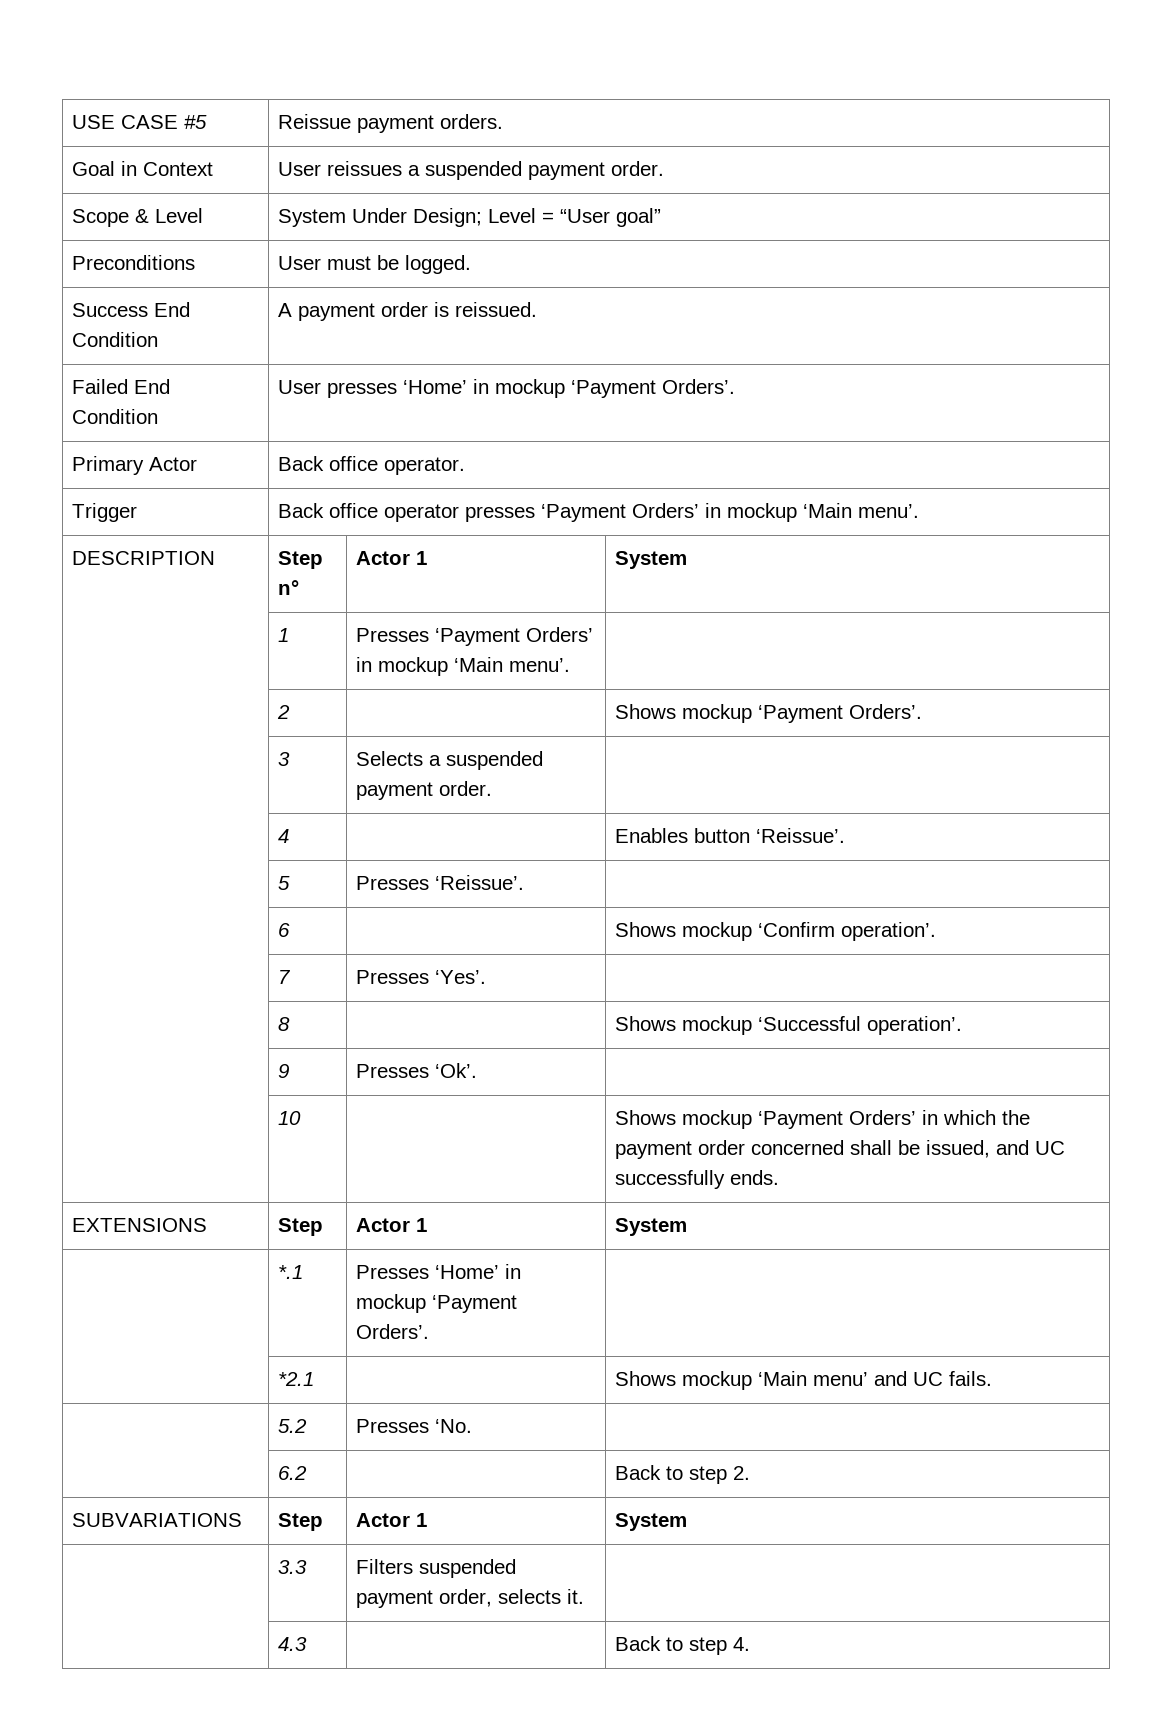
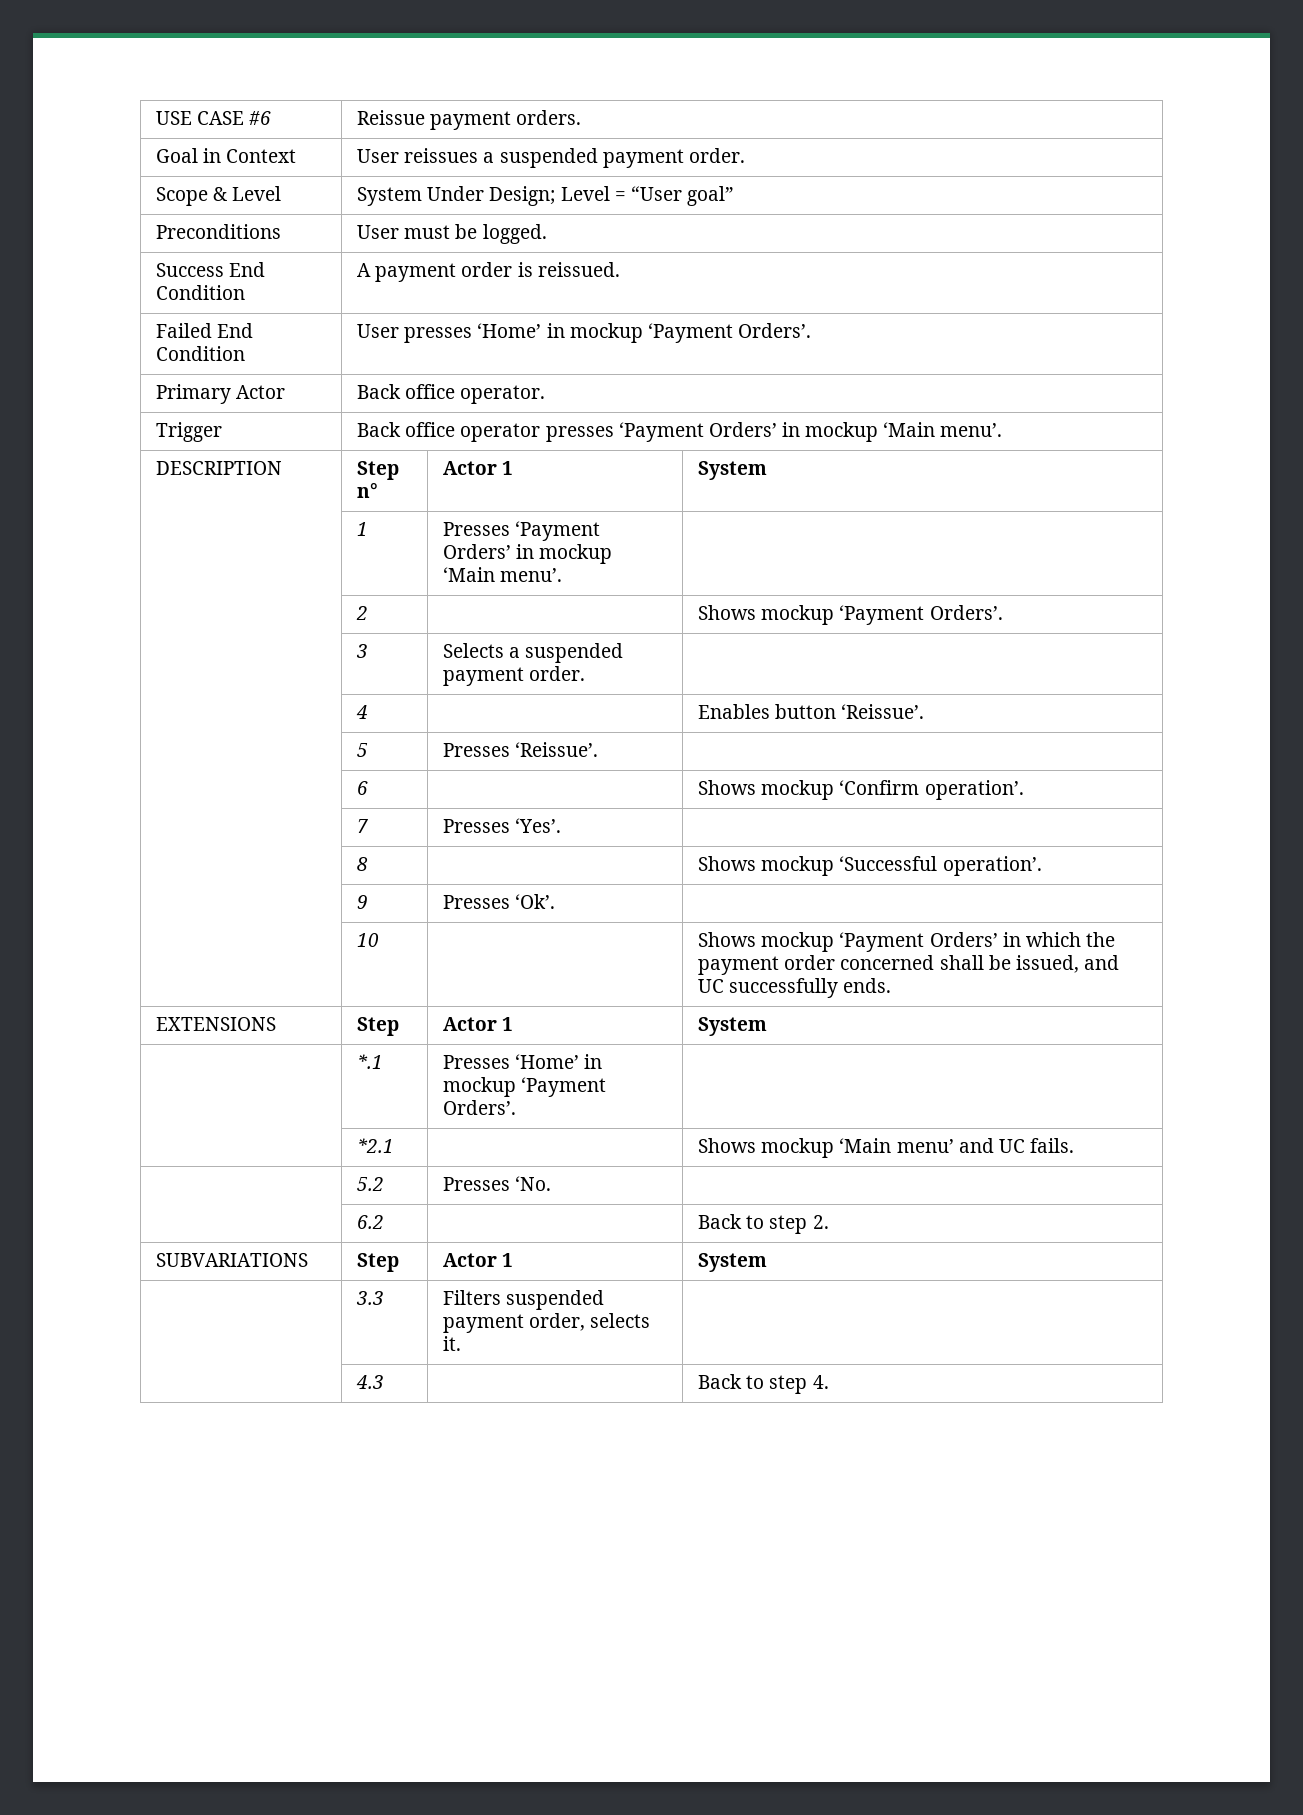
- USE CASE #5 | Reissue payment orders.
+ USE CASE #6 | Reissue payment orders.

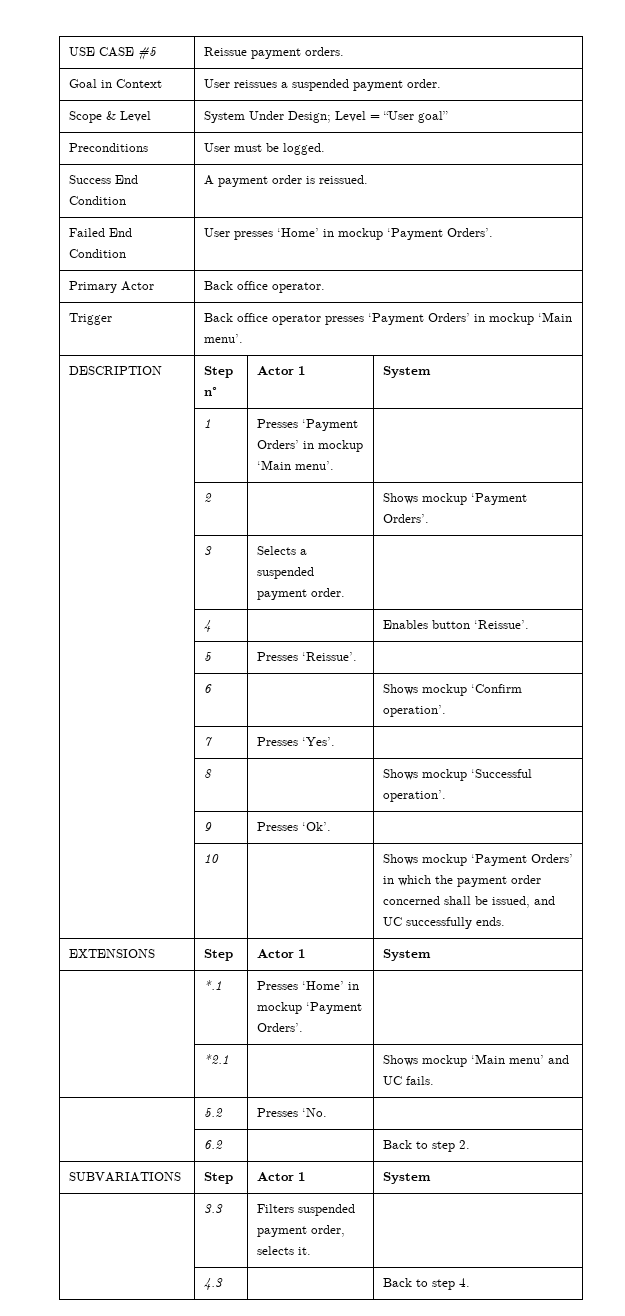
- USE CASE #6 | Reissue payment orders.
+ USE CASE #5 | Reissue payment orders.

